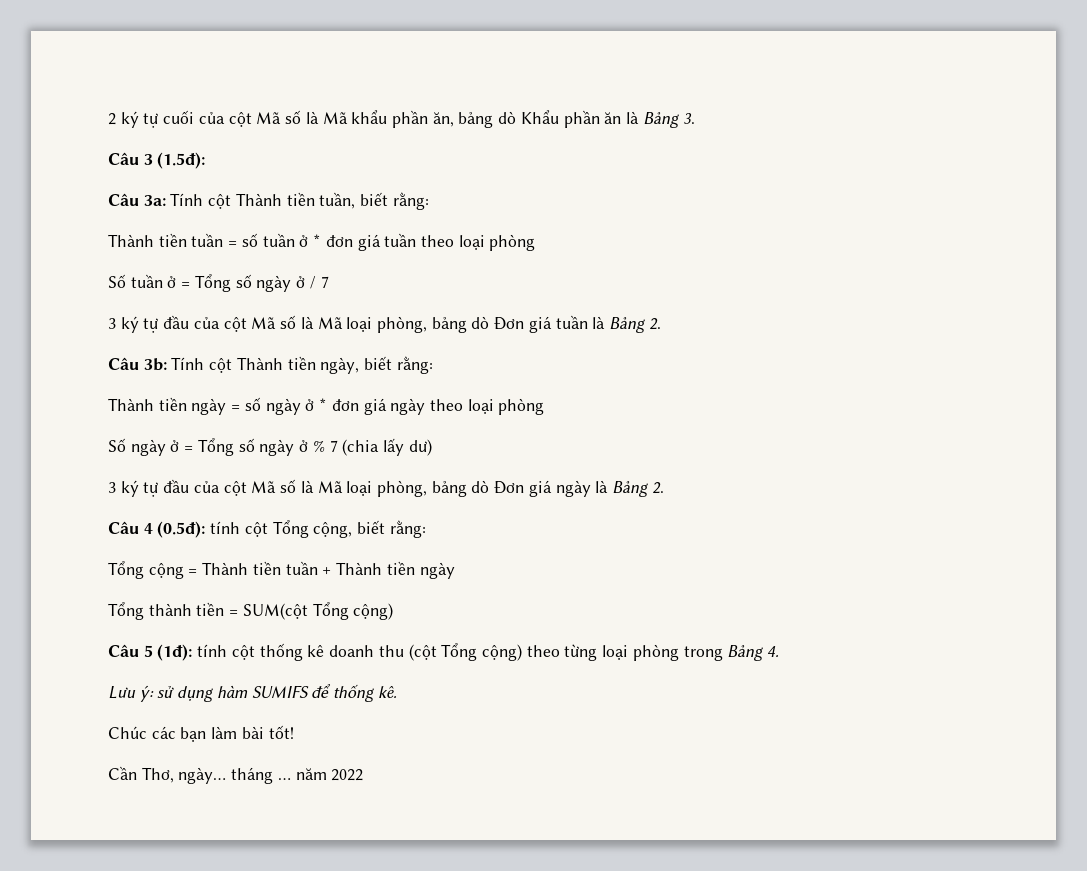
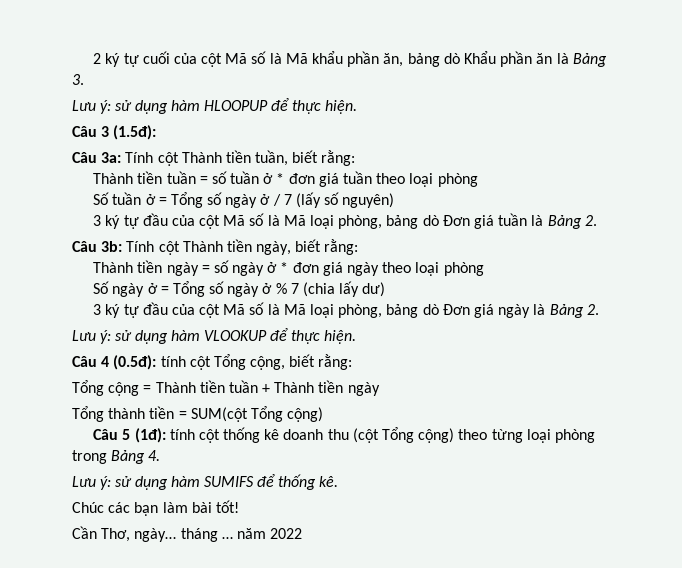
+ Lưu ý: sử dụng hàm HLOOPUP để thực hiện.
- Số tuần ở = Tổng số ngày ở / 7
+ Số tuần ở = Tổng số ngày ở / 7 (lấy số nguyên)
+ Lưu ý: sử dụng hàm VLOOKUP để thực hiện.

